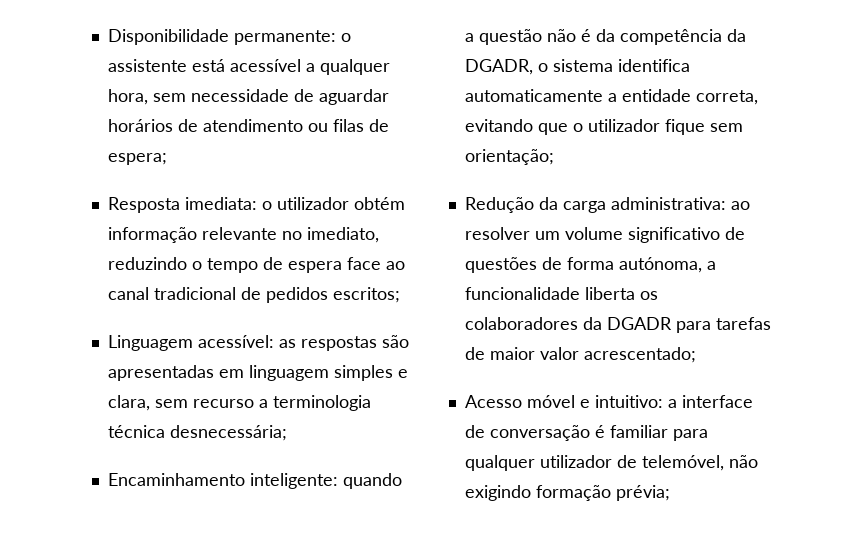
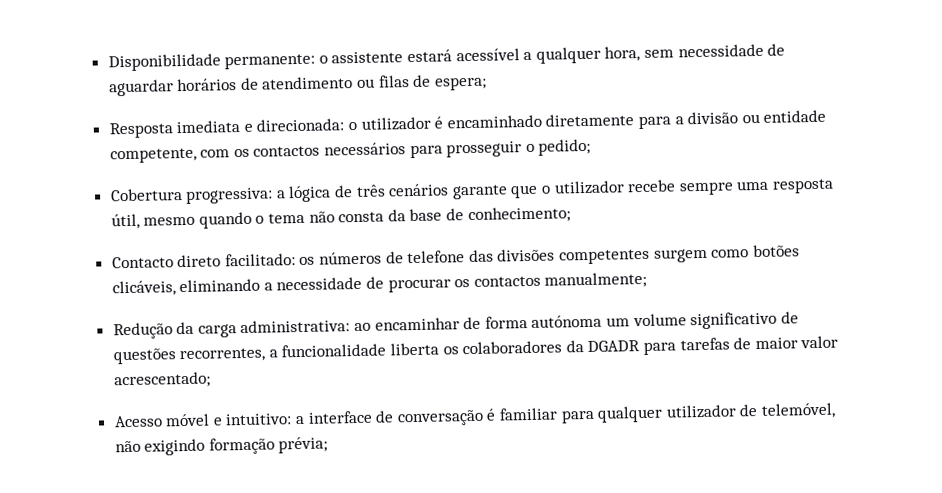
- Disponibilidade permanente: o assistente está acessível a qualquer hora, sem necessidade de aguardar horários de atendimento ou filas de espera;
+ Disponibilidade permanente: o assistente estará acessível a qualquer hora, sem necessidade de aguardar horários de atendimento ou filas de espera;
- Resposta imediata: o utilizador obtém informação relevante no imediato, reduzindo o tempo de espera face ao canal tradicional de pedidos escritos;
- Linguagem acessível: as respostas são apresentadas em linguagem simples e clara, sem recurso a terminologia técnica desnecessária;
- Encaminhamento inteligente: quando a questão não é da competência da DGADR, o sistema identifica automaticamente a entidade correta, evitando que o utilizador fique sem orientação;
+ Resposta imediata e direcionada: o utilizador é encaminhado diretamente para a divisão ou entidade competente, com os contactos necessários para prosseguir o pedido;
+ Cobertura progressiva: a lógica de três cenários garante que o utilizador recebe sempre uma resposta útil, mesmo quando o tema não consta da base de conhecimento;
+ Contacto direto facilitado: os números de telefone das divisões competentes surgem como botões clicáveis, eliminando a necessidade de procurar os contactos manualmente;
- Redução da carga administrativa: ao resolver um volume significativo de questões de forma autónoma, a funcionalidade liberta os colaboradores da DGADR para tarefas de maior valor acrescentado;
+ Redução da carga administrativa: ao encaminhar de forma autónoma um volume significativo de questões recorrentes, a funcionalidade liberta os colaboradores da DGADR para tarefas de maior valor acrescentado;

